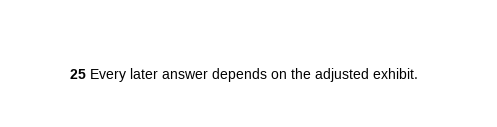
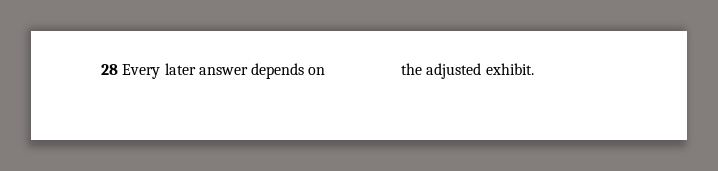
- 25 Every later answer depends on the adjusted exhibit.
+ 28 Every later answer depends on the adjusted exhibit.

